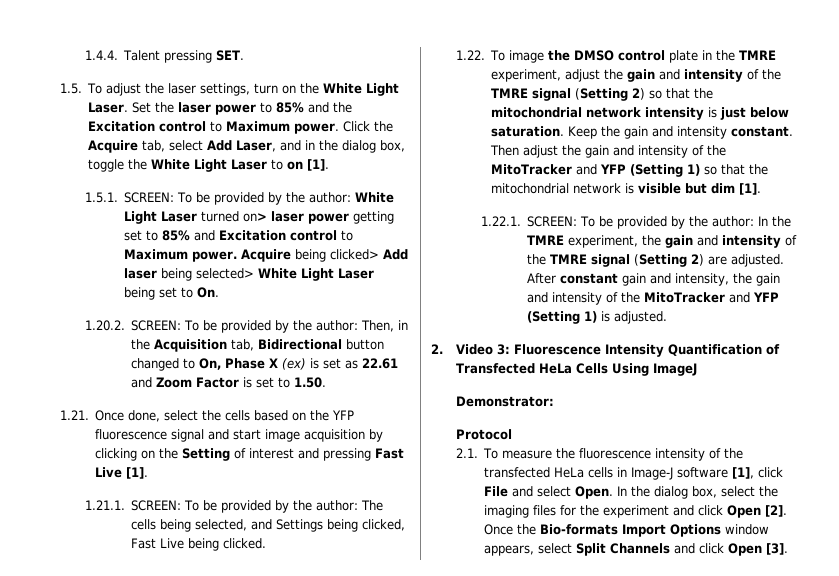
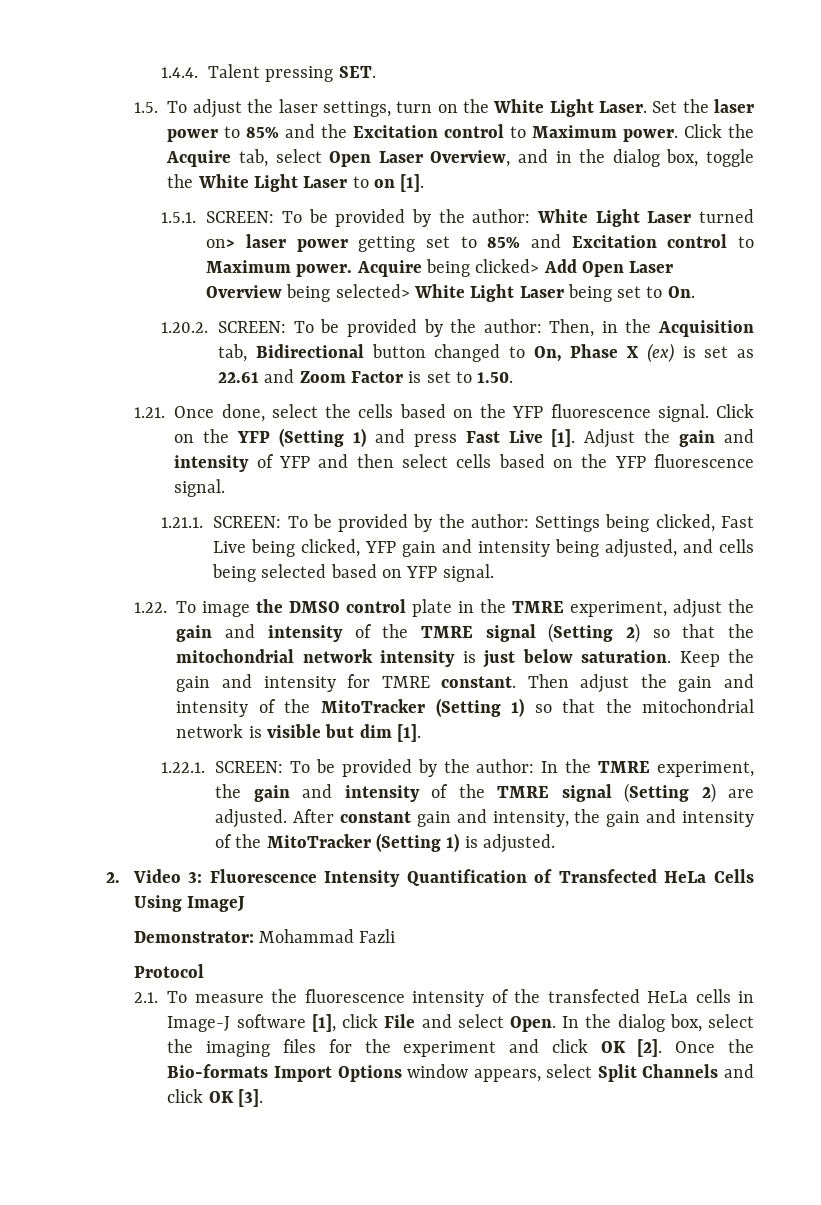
- Click the Acquire tab, select Add Laser, and in the dialog box, toggle the White Light Laser to on [1].
+ Click the Acquire tab, select Open Laser Overview, and in the dialog box, toggle the White Light Laser to on [1].
- Acquire being clicked> Add laser being selected> White Light Laser being set to On.
+ Acquire being clicked> Add Open Laser Overview being selected> White Light Laser being set to On.
- 1.21. Once done, select the cells based on the YFP fluorescence signal and start image acquisition by clicking on the Setting of interest and pressing Fast Live [1].
+ 1.21. Once done, select the cells based on the YFP fluorescence signal. Click on the YFP (Setting 1) and press Fast Live [1]. Adjust the gain and intensity of YFP and then select cells based on the YFP fluorescence signal.
- 1.21.1. SCREEN: To be provided by the author: The cells being selected, and Settings being clicked, Fast Live being clicked.
+ 1.21.1. SCREEN: To be provided by the author: Settings being clicked, Fast Live being clicked, YFP gain and intensity being adjusted, and cells being selected based on YFP signal.
- Keep the gain and intensity constant.
+ Keep the gain and intensity for TMRE constant.
- Then adjust the gain and intensity of the MitoTracker and YFP (Setting 1) so that the mitochondrial network is visible but dim [1].
+ Then adjust the gain and intensity of the MitoTracker (Setting 1) so that the mitochondrial network is visible but dim [1].
- After constant gain and intensity, the gain and intensity of the MitoTracker and YFP (Setting 1) is adjusted.
+ After constant gain and intensity, the gain and intensity of the MitoTracker (Setting 1) is adjusted.
- Demonstrator:
+ Demonstrator: Mohammad Fazli
- In the dialog box, select the imaging files for the experiment and click Open [2].
+ In the dialog box, select the imaging files for the experiment and click OK [2].
- Once the Bio-formats Import Options window appears, select Split Channels and click Open [3].
+ Once the Bio-formats Import Options window appears, select Split Channels and click OK [3].

